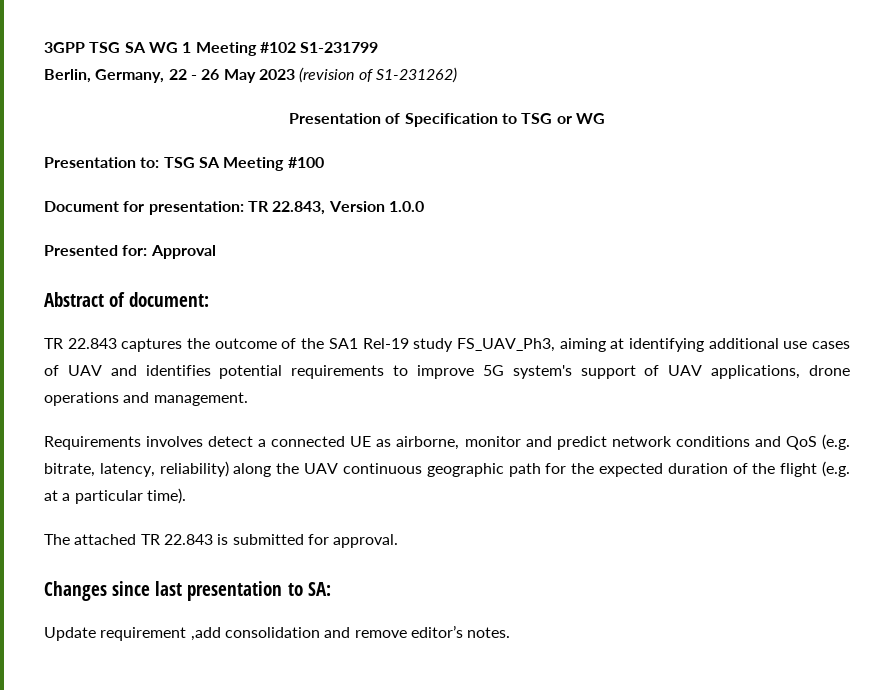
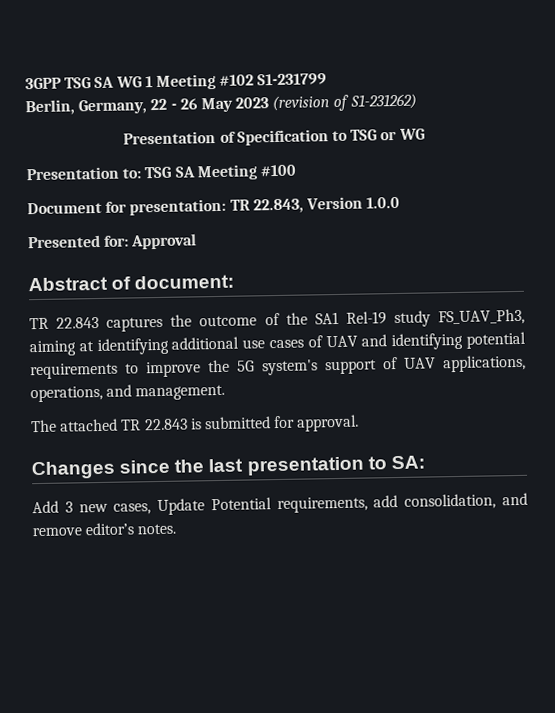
- TR 22.843 captures the outcome of the SA1 Rel-19 study FS_UAV_Ph3, aiming at identifying additional use cases of UAV and identifies potential requirements to improve 5G system's support of UAV applications, drone operations and management.
+ TR 22.843 captures the outcome of the SA1 Rel-19 study FS_UAV_Ph3, aiming at identifying additional use cases of UAV and identifying potential requirements to improve the 5G system's support of UAV applications, operations, and management.
- Requirements involves detect a connected UE as airborne, monitor and predict network conditions and QoS (e.g. bitrate, latency, reliability) along the UAV continuous geographic path for the expected duration of the flight (e.g. at a particular time).
- Changes since last presentation to SA:
+ Changes since the last presentation to SA:
- Update requirement ,add consolidation and remove editor’s notes.
+ Add 3 new cases, Update Potential requirements, add consolidation, and remove editor’s notes.

